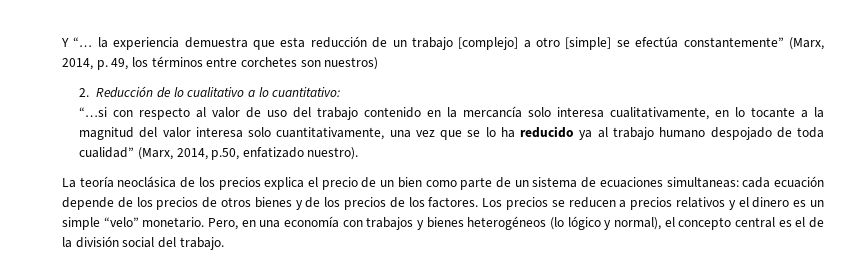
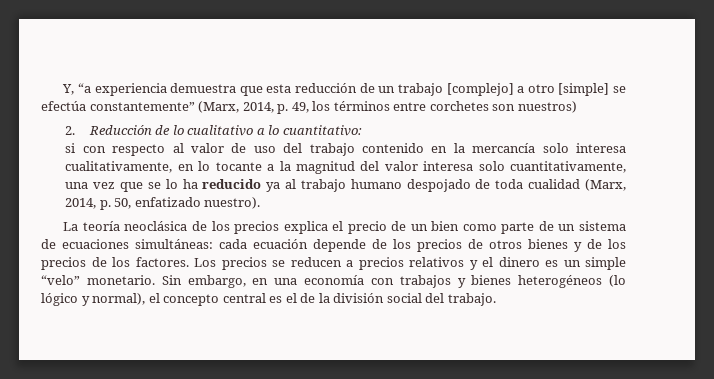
- Y “… la experiencia demuestra que esta reducción de un trabajo [complejo] a otro [simple] se efectúa constantemente” (Marx, 2014, p. 49, los términos entre corchetes son nuestros)
+ Y, “a experiencia demuestra que esta reducción de un trabajo [complejo] a otro [simple] se efectúa constantemente” (Marx, 2014, p. 49, los términos entre corchetes son nuestros)
- “…si con respecto al valor de uso del trabajo contenido en la mercancía solo interesa cualitativamente, en lo tocante a la magnitud del valor interesa solo cuantitativamente, una vez que se lo ha reducido ya al trabajo humano despojado de toda cualidad” (Marx, 2014, p.50, enfatizado nuestro).
+ si con respecto al valor de uso del trabajo contenido en la mercancía solo interesa cualitativamente, en lo tocante a la magnitud del valor interesa solo cuantitativamente, una vez que se lo ha reducido ya al trabajo humano despojado de toda cualidad (Marx, 2014, p. 50, enfatizado nuestro).
- La teoría neoclásica de los precios explica el precio de un bien como parte de un sistema de ecuaciones simultaneas: cada ecuación depende de los precios de otros bienes y de los precios de los factores.
+ La teoría neoclásica de los precios explica el precio de un bien como parte de un sistema de ecuaciones simultáneas: cada ecuación depende de los precios de otros bienes y de los precios de los factores.
- Pero, en una economía con trabajos y bienes heterogéneos (lo lógico y normal), el concepto central es el de la división social del trabajo.
+ Sin embargo, en una economía con trabajos y bienes heterogéneos (lo lógico y normal), el concepto central es el de la división social del trabajo.

